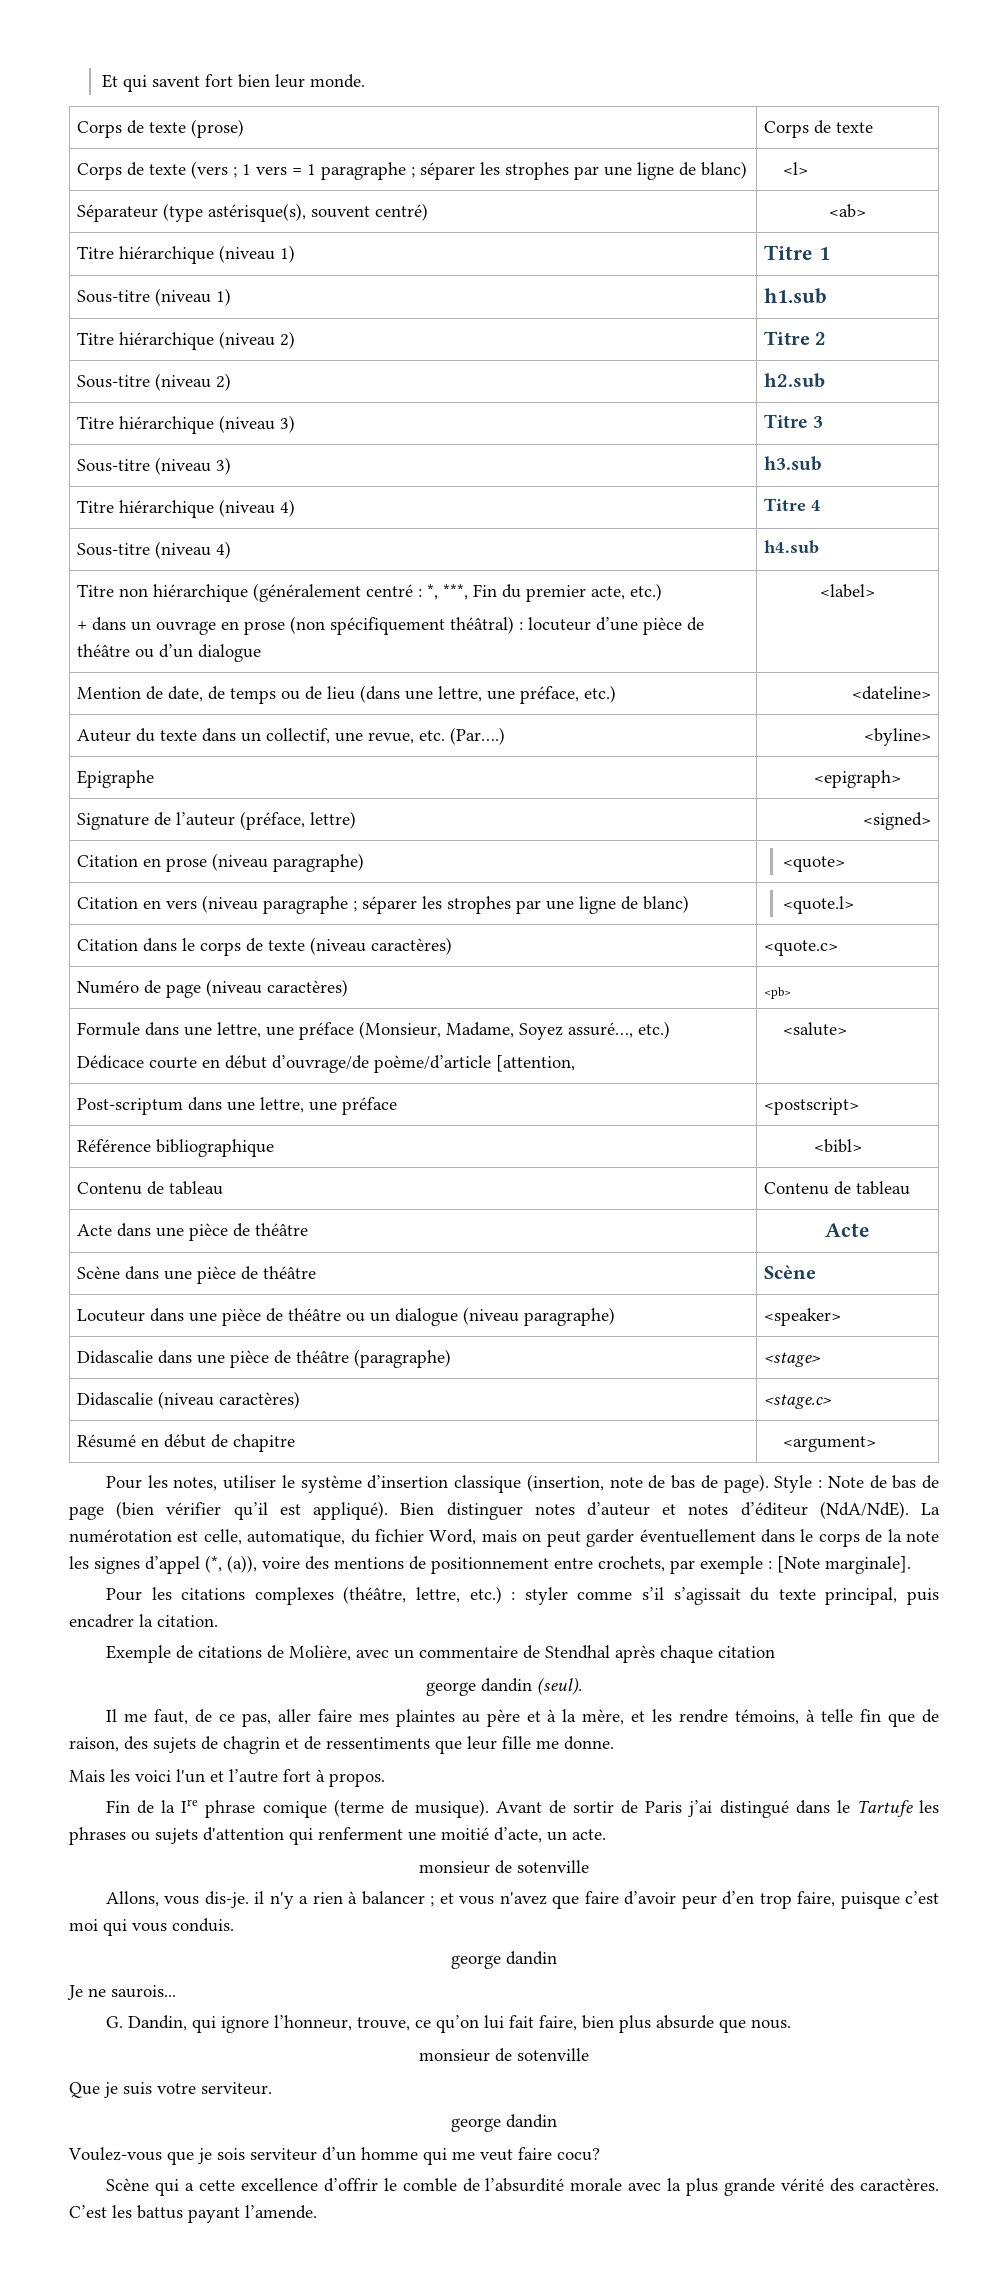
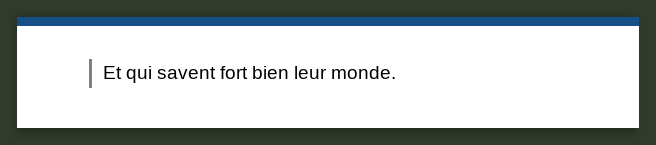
- Corps de texte (prose) | Corps de texte
- Corps de texte (vers ; 1 vers = 1 paragraphe ; séparer les strophes par une ligne de blanc) | <l>
- Séparateur (type astérisque(s), souvent centré) | <ab>
- Titre hiérarchique (niveau 1) | Titre 1
- Sous-titre (niveau 1) | h1.sub
- Titre hiérarchique (niveau 2) | Titre 2
- Sous-titre (niveau 2) | h2.sub
- Titre hiérarchique (niveau 3) | Titre 3
- Sous-titre (niveau 3) | h3.sub
- Titre hiérarchique (niveau 4) | Titre 4
- Sous-titre (niveau 4) | h4.sub
- Titre non hiérarchique (généralement centré : *, ***, Fin du premier acte, etc.)
- + dans un ouvrage en prose (non spécifiquement théâtral) : locuteur d’une pièce de théâtre ou d’un dialogue | <label>
- Mention de date, de temps ou de lieu (dans une lettre, une préface, etc.) | <dateline>
- Auteur du texte dans un collectif, une revue, etc. (Par….) | <byline>
- Epigraphe | <epigraph>
- Signature de l’auteur (préface, lettre) | <signed>
- Citation en prose (niveau paragraphe) | <quote>
- Citation en vers (niveau paragraphe ; séparer les strophes par une ligne de blanc) | <quote.l>
- Citation dans le corps de texte (niveau caractères) | <quote.c>
- Numéro de page (niveau caractères) | <pb>
- Formule dans une lettre, une préface (Monsieur, Madame, Soyez assuré…, etc.)
- Dédicace courte en début d’ouvrage/de poème/d’article [attention, | <salute>
- Post-scriptum dans une lettre, une préface | <postscript>
- Référence bibliographique | <bibl>
- Contenu de tableau | Contenu de tableau
- Acte dans une pièce de théâtre | Acte
- Scène dans une pièce de théâtre | Scène
- Locuteur dans une pièce de théâtre ou un dialogue (niveau paragraphe) | <speaker>
- Didascalie dans une pièce de théâtre (paragraphe) | <stage>
- Didascalie (niveau caractères) | <stage.c>
- Résumé en début de chapitre | <argument>
- Pour les notes, utiliser le système d’insertion classique (insertion, note de bas de page). Style : Note de bas de page (bien vérifier qu’il est appliqué). Bien distinguer notes d’auteur et notes d’éditeur (NdA/NdE). La numérotation est celle, automatique, du fichier Word, mais on peut garder éventuellement dans le corps de la note les signes d’appel (*, (a)), voire des mentions de positionnement entre crochets, par exemple : [Note marginale].
- Pour les citations complexes (théâtre, lettre, etc.) : styler comme s’il s’agissait du texte principal, puis encadrer la citation.
- Exemple de citations de Molière, avec un commentaire de Stendhal après chaque citation
- george dandin (seul).
- Il me faut, de ce pas, aller faire mes plaintes au père et à la mère, et les rendre témoins, à telle fin que de raison, des sujets de chagrin et de ressentiments que leur fille me donne.
- Mais les voici l'un et l’autre fort à propos.
- Fin de la Ire phrase comique (terme de musique). Avant de sortir de Paris j’ai distingué dans le Tartufe les phrases ou sujets d'attention qui renferment une moitié d’acte, un acte.
- monsieur de sotenville
- Allons, vous dis-je. il n'y a rien à balancer ; et vous n'avez que faire d’avoir peur d’en trop faire, puisque c’est moi qui vous conduis.
- george dandin
- Je ne saurois...
- G. Dandin, qui ignore l’honneur, trouve, ce qu’on lui fait faire, bien plus absurde que nous.
- monsieur de sotenville
- Que je suis votre serviteur.
- george dandin
- Voulez-vous que je sois serviteur d’un homme qui me veut faire cocu?
- Scène qui a cette excellence d’offrir le comble de l’absurdité morale avec la plus grande vérité des caractères. C’est les battus payant l’amende.

